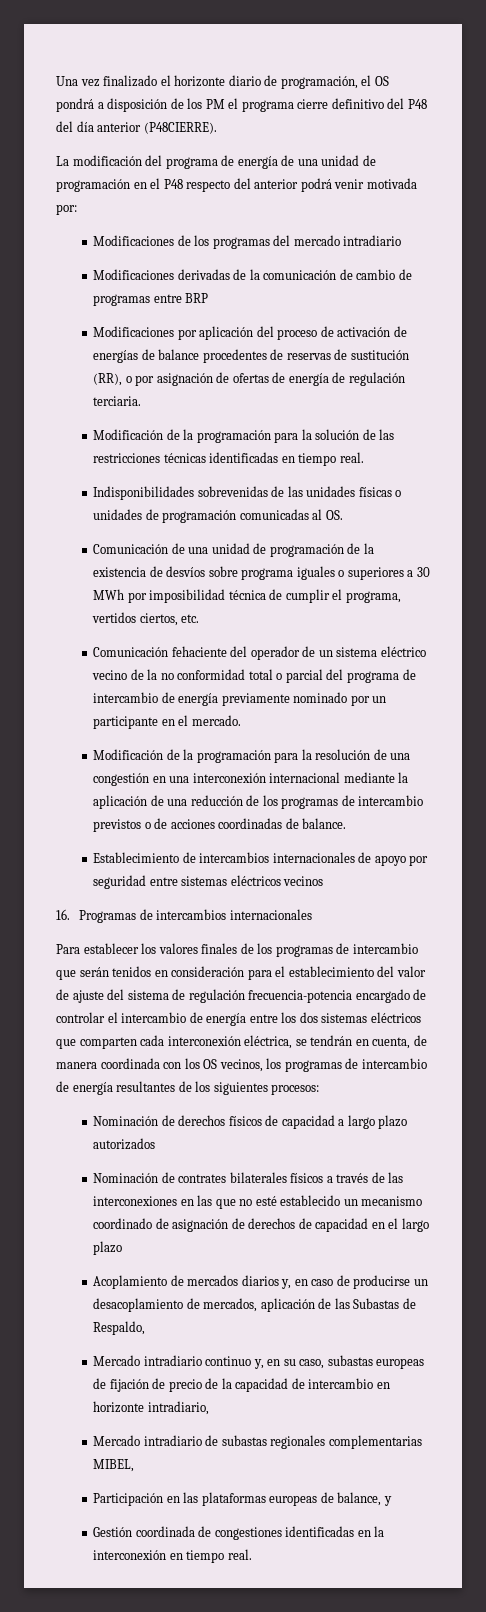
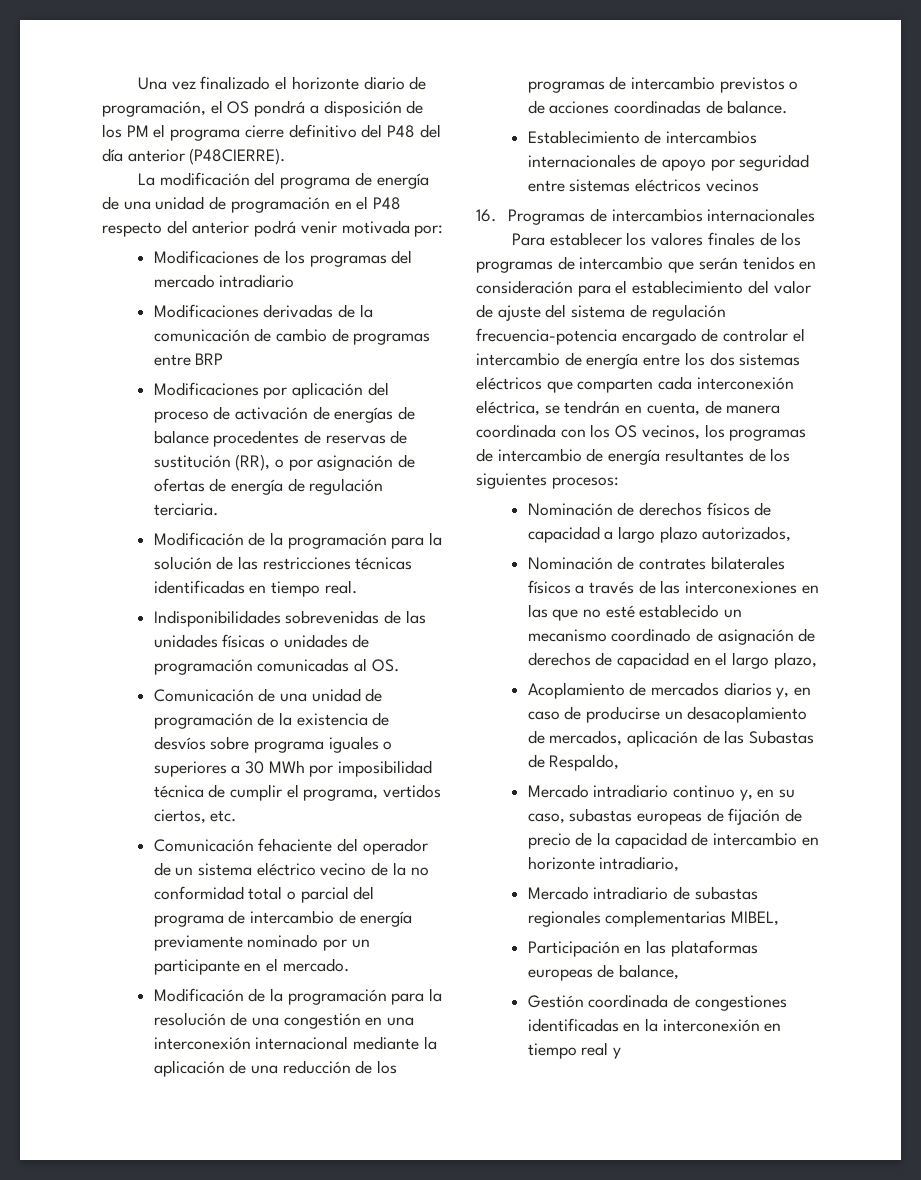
- Nominación de derechos físicos de capacidad a largo plazo autorizados
+ Nominación de derechos físicos de capacidad a largo plazo autorizados,
- Nominación de contrates bilaterales físicos a través de las interconexiones en las que no esté establecido un mecanismo coordinado de asignación de derechos de capacidad en el largo plazo
+ Nominación de contrates bilaterales físicos a través de las interconexiones en las que no esté establecido un mecanismo coordinado de asignación de derechos de capacidad en el largo plazo,
- Participación en las plataformas europeas de balance, y
+ Participación en las plataformas europeas de balance,
- Gestión coordinada de congestiones identificadas en la interconexión en tiempo real.
+ Gestión coordinada de congestiones identificadas en la interconexión en tiempo real y

